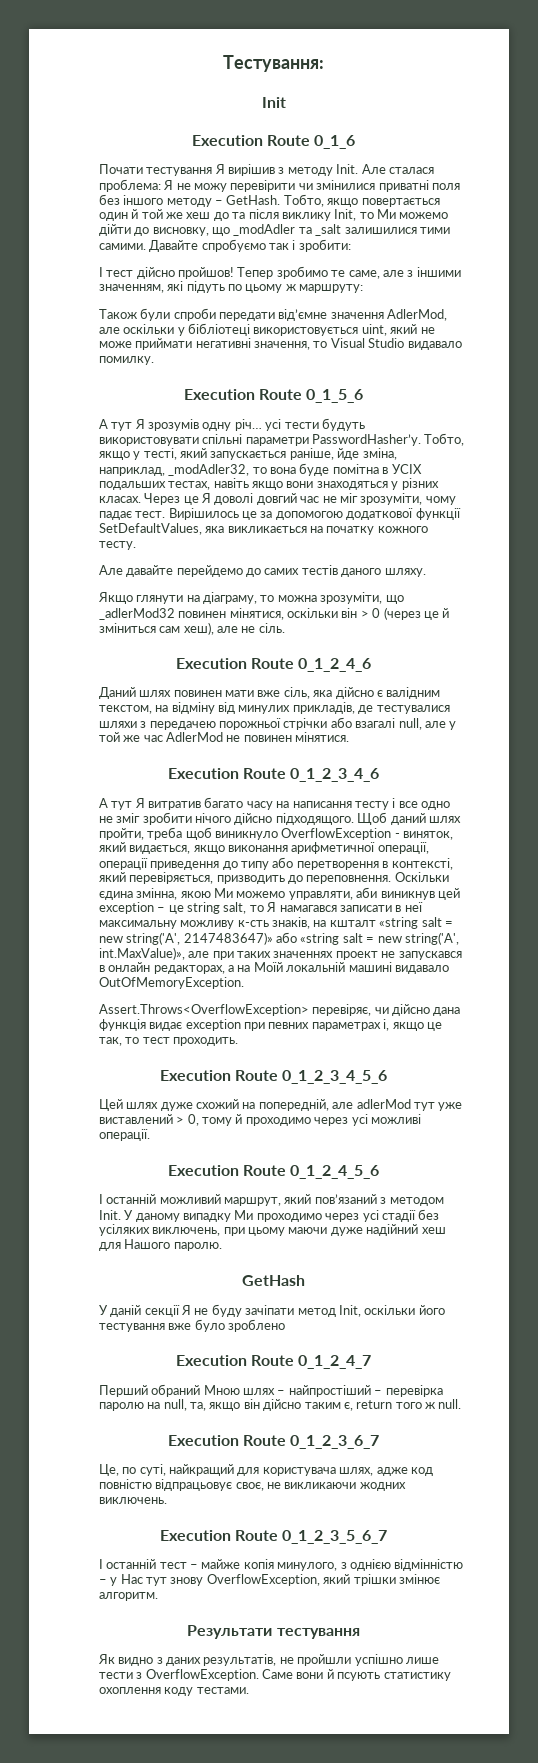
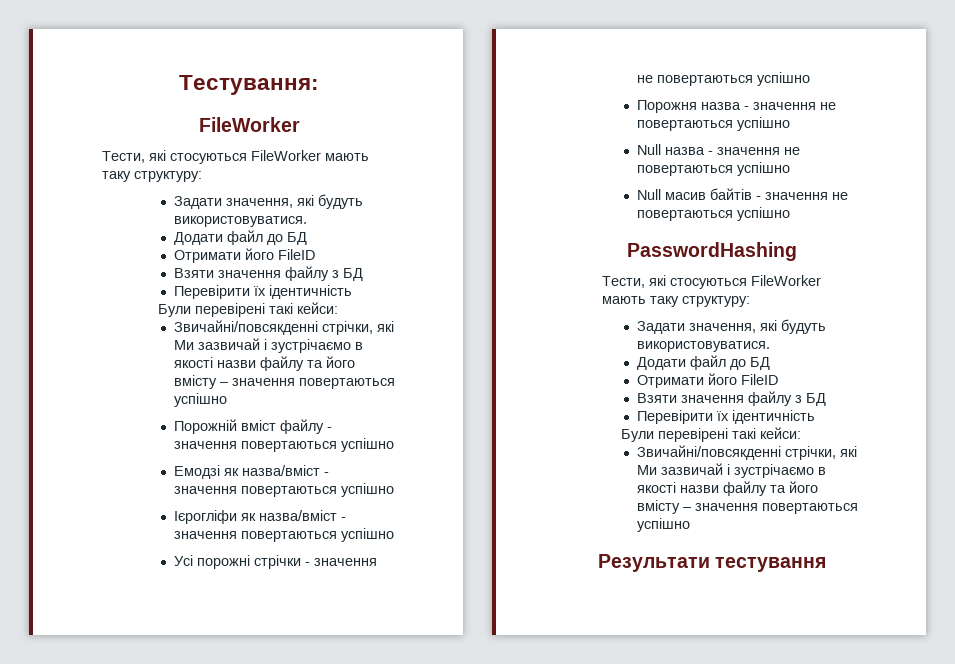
  Тестування:
- Init
- Execution Route 0_1_6
- Почати тестування Я вирішив з методу Init. Але сталася проблема: Я не можу перевірити чи змінилися приватні поля без іншого методу – GetHash. Тобто, якщо повертається один й той же хеш до та після виклику Init, то Ми можемо дійти до висновку, що _modAdler та _salt залишилися тими самими. Давайте спробуємо так і зробити:
- І тест дійсно пройшов! Тепер зробимо те саме, але з іншими значенням, які підуть по цьому ж маршруту:
- Також були спроби передати від’ємне значення AdlerMod, але оскільки у бібліотеці використовується uint, який не може приймати негативні значення, то Visual Studio видавало помилку.
- Execution Route 0_1_5_6
- А тут Я зрозумів одну річ… усі тести будуть використовувати спільні параметри PasswordHasher’у. Тобто, якщо у тесті, який запускається раніше, йде зміна, наприклад, _modAdler32, то вона буде помітна в УСІХ подальших тестах, навіть якщо вони знаходяться у різних класах. Через це Я доволі довгий час не міг зрозуміти, чому падає тест. Вирішилось це за допомогою додаткової функції SetDefaultValues, яка викликається на початку кожного тесту.
- Але давайте перейдемо до самих тестів даного шляху.
- Якщо глянути на діаграму, то можна зрозуміти, що _adlerMod32 повинен мінятися, оскільки він > 0 (через це й зміниться сам хеш), але не сіль.
- Execution Route 0_1_2_4_6
- Даний шлях повинен мати вже сіль, яка дійсно є валідним текстом, на відміну від минулих прикладів, де тестувалися шляхи з передачею порожньої стрічки або взагалі null, але у той же час AdlerMod не повинен мінятися.
- Execution Route 0_1_2_3_4_6
- А тут Я витратив багато часу на написання тесту і все одно не зміг зробити нічого дійсно підходящого. Щоб даний шлях пройти, треба щоб виникнуло OverflowException - виняток, який видається, якщо виконання арифметичної операції, операції приведення до типу або перетворення в контексті, який перевіряється, призводить до переповнення. Оскільки єдина змінна, якою Ми можемо управляти, аби виникнув цей exception – це string salt, то Я намагався записати в неї максимальну можливу к-сть знаків, на кшталт «string salt = new string('A', 2147483647)» або «string salt = new string('A', int.MaxValue)», але при таких значеннях проект не запускався в онлайн редакторах, а на Моїй локальній машині видавало OutOfMemoryException.
- Assert.Throws<OverflowException> перевіряє, чи дійсно дана функція видає exception при певних параметрах і, якщо це так, то тест проходить.
- Execution Route 0_1_2_3_4_5_6
- Цей шлях дуже схожий на попередній, але adlerMod тут уже виставлений > 0, тому й проходимо через усі можливі операції.
- Execution Route 0_1_2_4_5_6
- І останній можливий маршрут, який пов’язаний з методом Init. У даному випадку Ми проходимо через усі стадії без усіляких виключень, при цьому маючи дуже надійний хеш для Нашого паролю.
- GetHash
- У даній секції Я не буду зачіпати метод Init, оскільки його тестування вже було зроблено
- Execution Route 0_1_2_4_7
- Перший обраний Мною шлях – найпростіший – перевірка паролю на null, та, якщо він дійсно таким є, return того ж null.
- Execution Route 0_1_2_3_6_7
- Це, по суті, найкращий для користувача шлях, адже код повністю відпрацьовує своє, не викликаючи жодних виключень.
- Execution Route 0_1_2_3_5_6_7
- І останній тест – майже копія минулого, з однією відмінністю – у Нас тут знову OverflowException, який трішки змінює алгоритм.
+ FileWorker
+ Тести, які стосуються FileWorker мають таку структуру:
+ Задати значення, які будуть використовуватися.
+ Додати файл до БД
+ Отримати його FileID
+ Взяти значення файлу з БД
+ Перевірити їх ідентичність
+ Були перевірені такі кейси:
+ Звичайні/повсякденні стрічки, які Ми зазвичай і зустрічаємо в якості назви файлу та його вмісту – значення повертаються успішно
+ Порожній вміст файлу - значення повертаються успішно
+ Емодзі як назва/вміст - значення повертаються успішно
+ Ієрогліфи як назва/вміст - значення повертаються успішно
+ Усі порожні стрічки - значення не повертаються успішно
+ Порожня назва - значення не повертаються успішно
+ Null назва - значення не повертаються успішно
+ Null масив байтів - значення не повертаються успішно
+ PasswordHashing
+ Тести, які стосуються FileWorker мають таку структуру:
+ Задати значення, які будуть використовуватися.
+ Додати файл до БД
+ Отримати його FileID
+ Взяти значення файлу з БД
+ Перевірити їх ідентичність
+ Були перевірені такі кейси:
+ Звичайні/повсякденні стрічки, які Ми зазвичай і зустрічаємо в якості назви файлу та його вмісту – значення повертаються успішно
  Результати тестування
- Як видно з даних результатів, не пройшли успішно лише тести з OverflowException. Саме вони й псують статистику охоплення коду тестами.

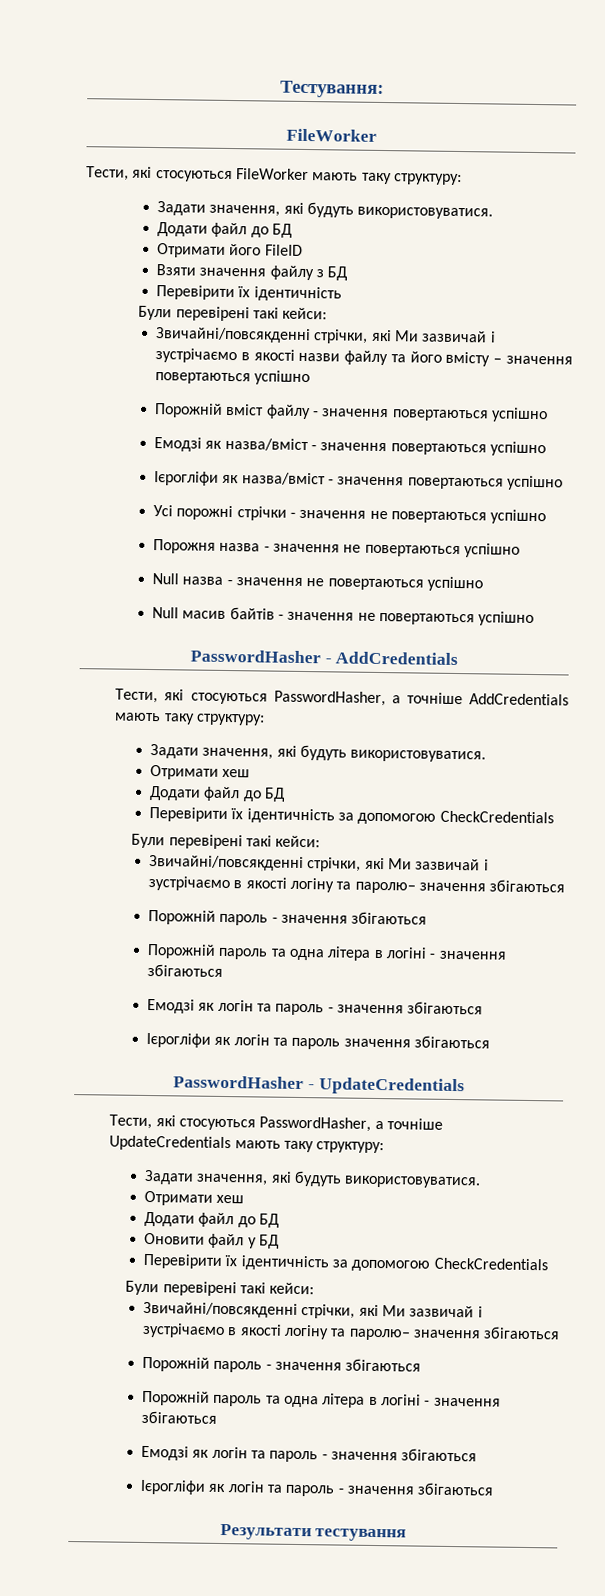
- PasswordHashing
- Тести, які стосуються FileWorker мають таку структуру:
+ PasswordHasher - AddCredentials
+ Тести, які стосуються PasswordHasher, а точніше AddCredentials мають таку структуру:
  Задати значення, які будуть використовуватися.
+ Отримати хеш
  Додати файл до БД
- Отримати його FileID
- Взяти значення файлу з БД
- Перевірити їх ідентичність
+ Перевірити їх ідентичність за допомогою CheckCredentials
  Були перевірені такі кейси:
- Звичайні/повсякденні стрічки, які Ми зазвичай і зустрічаємо в якості назви файлу та його вмісту – значення повертаються успішно
+ Звичайні/повсякденні стрічки, які Ми зазвичай і зустрічаємо в якості логіну та паролю– значення збігаються
+ Порожній пароль - значення збігаються
+ Порожній пароль та одна літера в логіні - значення збігаються
+ Емодзі як логін та пароль - значення збігаються
+ Ієрогліфи як логін та пароль значення збігаються
+ PasswordHasher - UpdateCredentials
+ Тести, які стосуються PasswordHasher, а точніше UpdateCredentials мають таку структуру:
+ Задати значення, які будуть використовуватися.
+ Отримати хеш
+ Додати файл до БД
+ Оновити файл у БД
+ Перевірити їх ідентичність за допомогою CheckCredentials
+ Були перевірені такі кейси:
+ Звичайні/повсякденні стрічки, які Ми зазвичай і зустрічаємо в якості логіну та паролю– значення збігаються
+ Порожній пароль - значення збігаються
+ Порожній пароль та одна літера в логіні - значення збігаються
+ Емодзі як логін та пароль - значення збігаються
+ Ієрогліфи як логін та пароль - значення збігаються

